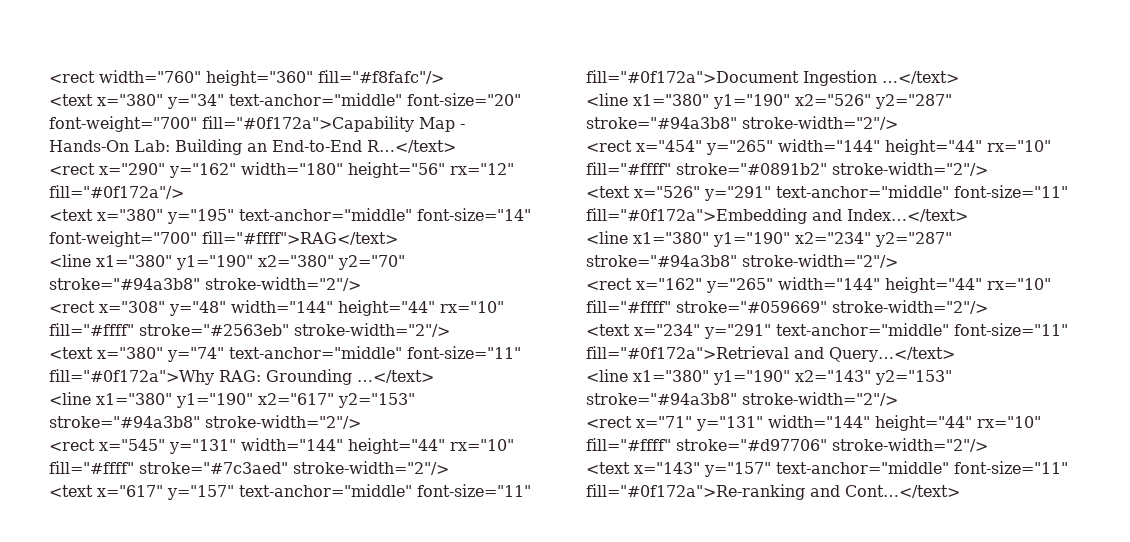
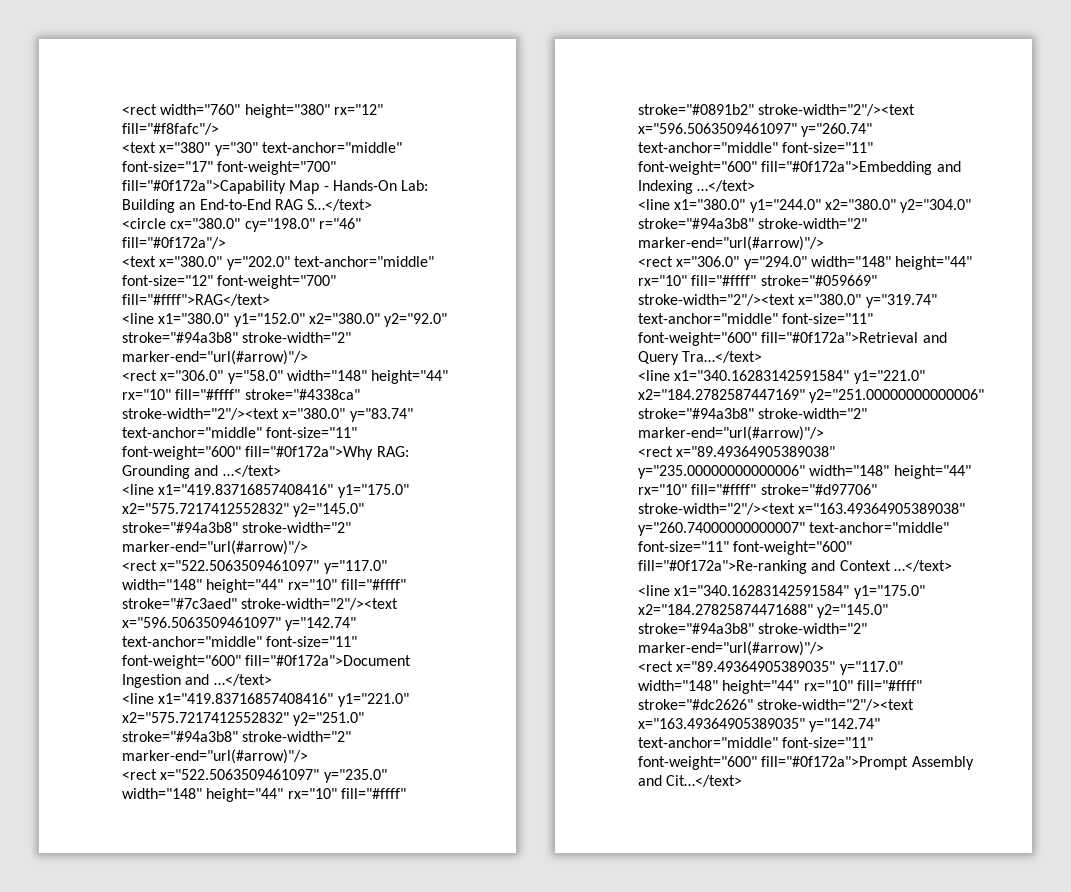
- <rect width="760" height="360" fill="#f8fafc"/>
+ <rect width="760" height="380" rx="12" fill="#f8fafc"/>
- <text x="380" y="34" text-anchor="middle" font-size="20" font-weight="700" fill="#0f172a">Capability Map - Hands-On Lab: Building an End-to-End R…</text>
- <rect x="290" y="162" width="180" height="56" rx="12" fill="#0f172a"/>
- <text x="380" y="195" text-anchor="middle" font-size="14" font-weight="700" fill="#ffff">RAG</text>
- <line x1="380" y1="190" x2="380" y2="70" stroke="#94a3b8" stroke-width="2"/>
- <rect x="308" y="48" width="144" height="44" rx="10" fill="#ffff" stroke="#2563eb" stroke-width="2"/>
- <text x="380" y="74" text-anchor="middle" font-size="11" fill="#0f172a">Why RAG: Grounding …</text>
- <line x1="380" y1="190" x2="617" y2="153" stroke="#94a3b8" stroke-width="2"/>
- <rect x="545" y="131" width="144" height="44" rx="10" fill="#ffff" stroke="#7c3aed" stroke-width="2"/>
- <text x="617" y="157" text-anchor="middle" font-size="11" fill="#0f172a">Document Ingestion …</text>
- <line x1="380" y1="190" x2="526" y2="287" stroke="#94a3b8" stroke-width="2"/>
- <rect x="454" y="265" width="144" height="44" rx="10" fill="#ffff" stroke="#0891b2" stroke-width="2"/>
- <text x="526" y="291" text-anchor="middle" font-size="11" fill="#0f172a">Embedding and Index…</text>
- <line x1="380" y1="190" x2="234" y2="287" stroke="#94a3b8" stroke-width="2"/>
- <rect x="162" y="265" width="144" height="44" rx="10" fill="#ffff" stroke="#059669" stroke-width="2"/>
- <text x="234" y="291" text-anchor="middle" font-size="11" fill="#0f172a">Retrieval and Query…</text>
- <line x1="380" y1="190" x2="143" y2="153" stroke="#94a3b8" stroke-width="2"/>
- <rect x="71" y="131" width="144" height="44" rx="10" fill="#ffff" stroke="#d97706" stroke-width="2"/>
- <text x="143" y="157" text-anchor="middle" font-size="11" fill="#0f172a">Re-ranking and Cont…</text>
+ <text x="380" y="30" text-anchor="middle" font-size="17" font-weight="700" fill="#0f172a">Capability Map - Hands-On Lab: Building an End-to-End RAG S…</text>
+ <circle cx="380.0" cy="198.0" r="46" fill="#0f172a"/>
+ <text x="380.0" y="202.0" text-anchor="middle" font-size="12" font-weight="700" fill="#ffff">RAG</text>
+ <line x1="380.0" y1="152.0" x2="380.0" y2="92.0" stroke="#94a3b8" stroke-width="2" marker-end="url(#arrow)"/>
+ <rect x="306.0" y="58.0" width="148" height="44" rx="10" fill="#ffff" stroke="#4338ca" stroke-width="2"/><text x="380.0" y="83.74" text-anchor="middle" font-size="11" font-weight="600" fill="#0f172a">Why RAG: Grounding and …</text>
+ <line x1="419.83716857408416" y1="175.0" x2="575.7217412552832" y2="145.0" stroke="#94a3b8" stroke-width="2" marker-end="url(#arrow)"/>
+ <rect x="522.5063509461097" y="117.0" width="148" height="44" rx="10" fill="#ffff" stroke="#7c3aed" stroke-width="2"/><text x="596.5063509461097" y="142.74" text-anchor="middle" font-size="11" font-weight="600" fill="#0f172a">Document Ingestion and …</text>
+ <line x1="419.83716857408416" y1="221.0" x2="575.7217412552832" y2="251.0" stroke="#94a3b8" stroke-width="2" marker-end="url(#arrow)"/>
+ <rect x="522.5063509461097" y="235.0" width="148" height="44" rx="10" fill="#ffff" stroke="#0891b2" stroke-width="2"/><text x="596.5063509461097" y="260.74" text-anchor="middle" font-size="11" font-weight="600" fill="#0f172a">Embedding and Indexing …</text>
+ <line x1="380.0" y1="244.0" x2="380.0" y2="304.0" stroke="#94a3b8" stroke-width="2" marker-end="url(#arrow)"/>
+ <rect x="306.0" y="294.0" width="148" height="44" rx="10" fill="#ffff" stroke="#059669" stroke-width="2"/><text x="380.0" y="319.74" text-anchor="middle" font-size="11" font-weight="600" fill="#0f172a">Retrieval and Query Tra…</text>
+ <line x1="340.16283142591584" y1="221.0" x2="184.2782587447169" y2="251.00000000000006" stroke="#94a3b8" stroke-width="2" marker-end="url(#arrow)"/>
+ <rect x="89.49364905389038" y="235.00000000000006" width="148" height="44" rx="10" fill="#ffff" stroke="#d97706" stroke-width="2"/><text x="163.49364905389038" y="260.74000000000007" text-anchor="middle" font-size="11" font-weight="600" fill="#0f172a">Re-ranking and Context …</text>
+ <line x1="340.16283142591584" y1="175.0" x2="184.27825874471688" y2="145.0" stroke="#94a3b8" stroke-width="2" marker-end="url(#arrow)"/>
+ <rect x="89.49364905389035" y="117.0" width="148" height="44" rx="10" fill="#ffff" stroke="#dc2626" stroke-width="2"/><text x="163.49364905389035" y="142.74" text-anchor="middle" font-size="11" font-weight="600" fill="#0f172a">Prompt Assembly and Cit…</text>

